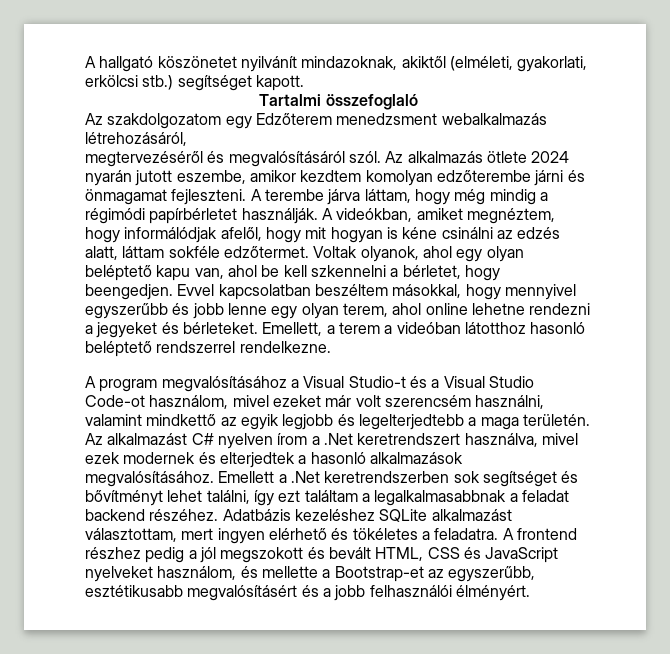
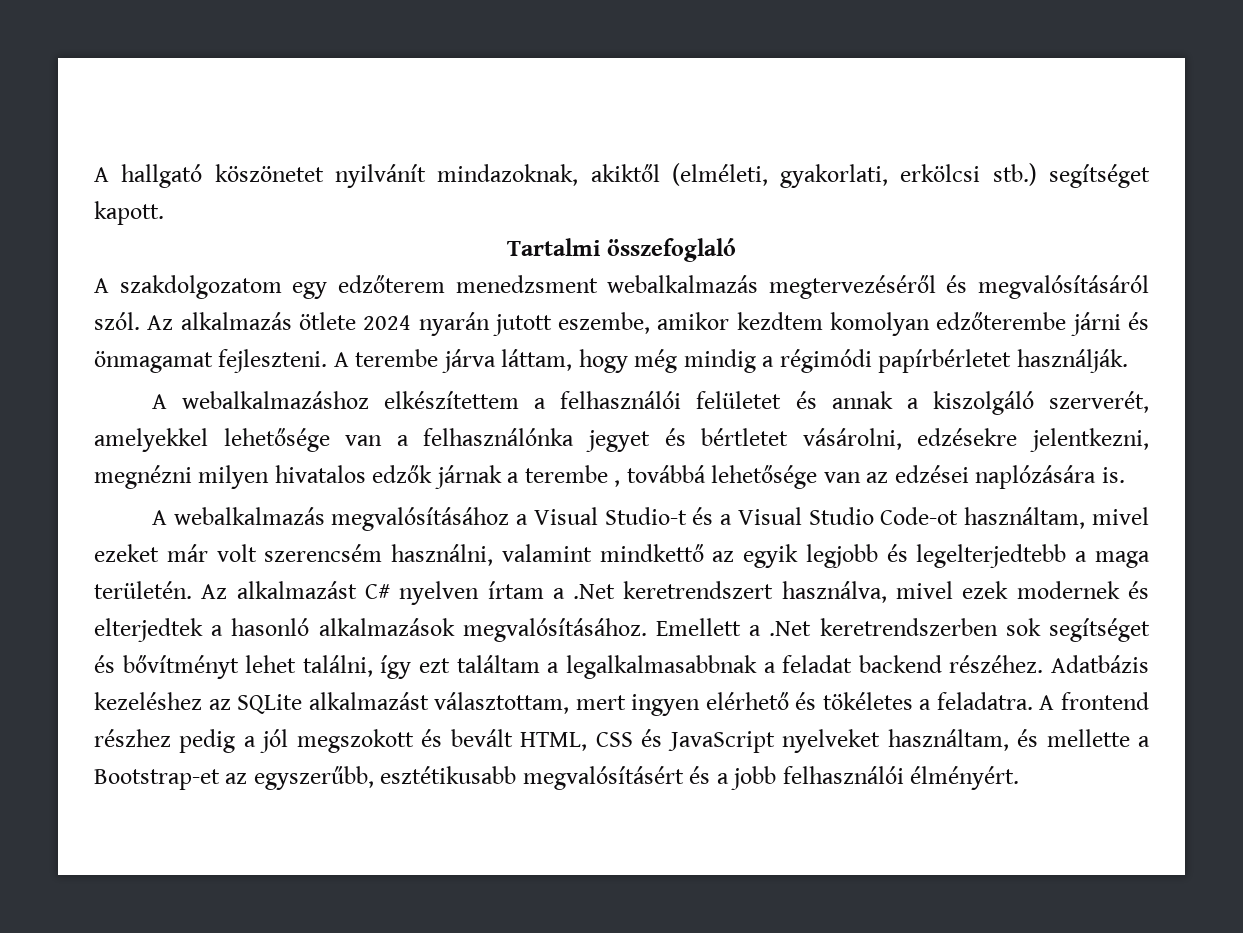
- Az szakdolgozatom egy Edzőterem menedzsment webalkalmazás létrehozásáról,
- megtervezéséről és megvalósításáról szól.
+ A szakdolgozatom egy edzőterem menedzsment webalkalmazás megtervezéséről és megvalósításáról szól.
- A terembe járva láttam, hogy még mindig a régimódi papírbérletet használják. A videókban, amiket megnéztem, hogy informálódjak afelől, hogy mit hogyan is kéne csinálni az edzés alatt, láttam sokféle edzőtermet. Voltak olyanok, ahol egy olyan beléptető kapu van, ahol be kell szkennelni a bérletet, hogy beengedjen. Evvel kapcsolatban beszéltem másokkal, hogy mennyivel egyszerűbb és jobb lenne egy olyan terem, ahol online lehetne rendezni a jegyeket és bérleteket. Emellett, a terem a videóban látotthoz hasonló beléptető rendszerrel rendelkezne.
- A program megvalósításához a Visual Studio-t és a Visual Studio Code-ot használom, mivel ezeket már volt szerencsém használni, valamint mindkettő az egyik legjobb és legelterjedtebb a maga területén.
+ A terembe járva láttam, hogy még mindig a régimódi papírbérletet használják.
+ A webalkalmazáshoz elkészítettem a felhasználói felületet és annak a kiszolgáló szerverét, amelyekkel lehetősége van a felhasználónka jegyet és bértletet vásárolni, edzésekre jelentkezni, megnézni milyen hivatalos edzők járnak a terembe , továbbá lehetősége van az edzései naplózására is.
+ A webalkalmazás megvalósításához a Visual Studio-t és a Visual Studio Code-ot használtam, mivel ezeket már volt szerencsém használni, valamint mindkettő az egyik legjobb és legelterjedtebb a maga területén.
- Az alkalmazást C# nyelven írom a .Net keretrendszert használva, mivel ezek modernek és elterjedtek a hasonló alkalmazások megvalósításához.
+ Az alkalmazást C# nyelven írtam a .Net keretrendszert használva, mivel ezek modernek és elterjedtek a hasonló alkalmazások megvalósításához.
- Adatbázis kezeléshez SQLite alkalmazást választottam, mert ingyen elérhető és tökéletes a feladatra.
+ Adatbázis kezeléshez az SQLite alkalmazást választottam, mert ingyen elérhető és tökéletes a feladatra.
- A frontend részhez pedig a jól megszokott és bevált HTML, CSS és JavaScript nyelveket használom, és mellette a Bootstrap-et az egyszerűbb, esztétikusabb megvalósításért és a jobb felhasználói élményért.
+ A frontend részhez pedig a jól megszokott és bevált HTML, CSS és JavaScript nyelveket használtam, és mellette a Bootstrap-et az egyszerűbb, esztétikusabb megvalósításért és a jobb felhasználói élményért.

